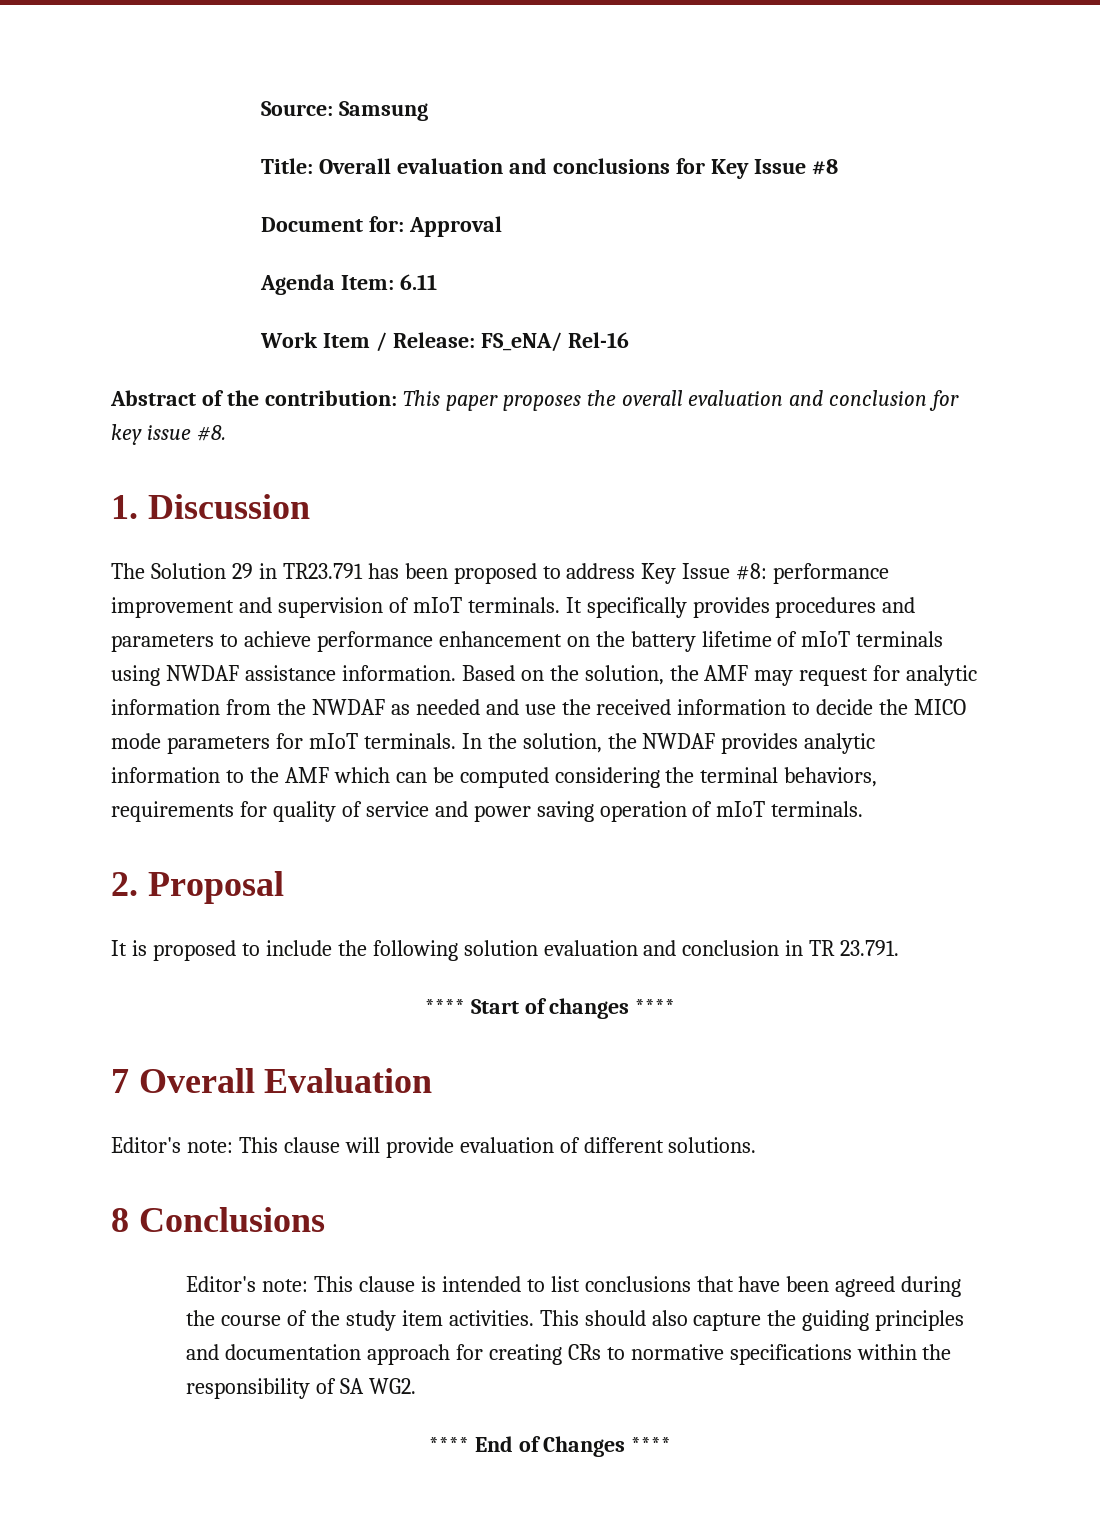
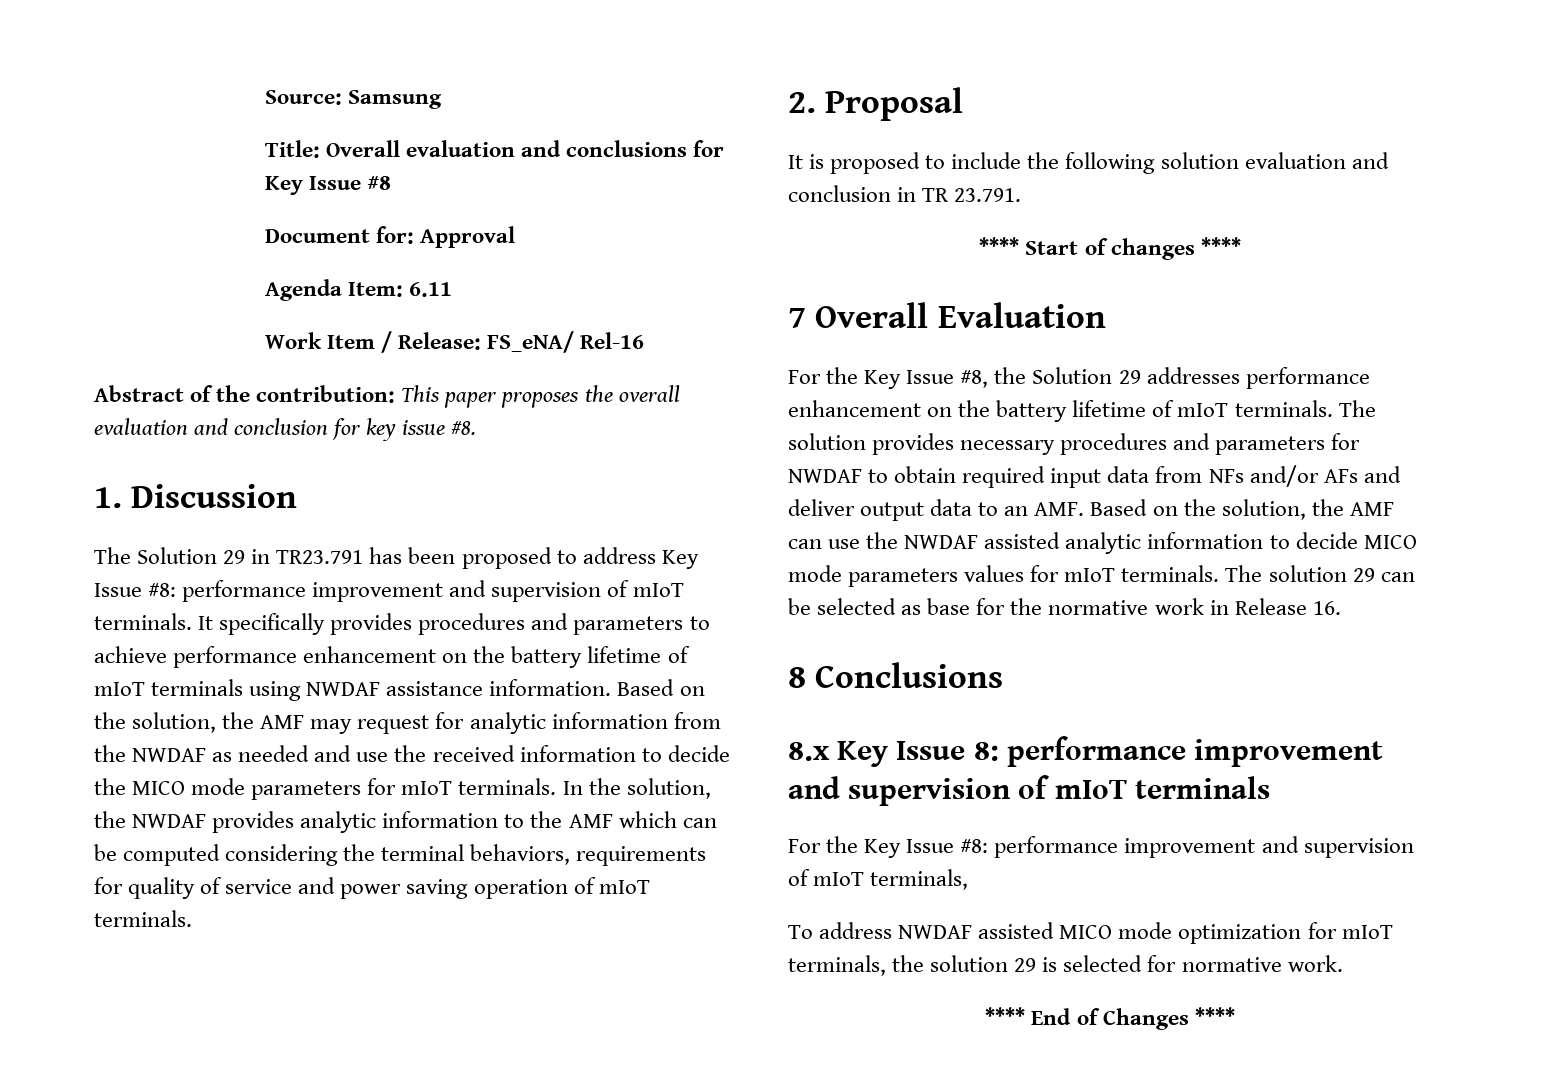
- Editor's note: This clause will provide evaluation of different solutions.
+ For the Key Issue #8, the Solution 29 addresses performance enhancement on the battery lifetime of mIoT terminals. The solution provides necessary procedures and parameters for NWDAF to obtain required input data from NFs and/or AFs and deliver output data to an AMF. Based on the solution, the AMF can use the NWDAF assisted analytic information to decide MICO mode parameters values for mIoT terminals. The solution 29 can be selected as base for the normative work in Release 16.
  8 Conclusions
- Editor's note: This clause is intended to list conclusions that have been agreed during the course of the study item activities. This should also capture the guiding principles and documentation approach for creating CRs to normative specifications within the responsibility of SA WG2.
+ 8.x Key Issue 8: performance improvement and supervision of mIoT terminals
+ For the Key Issue #8: performance improvement and supervision of mIoT terminals,
+ To address NWDAF assisted MICO mode optimization for mIoT terminals, the solution 29 is selected for normative work.

